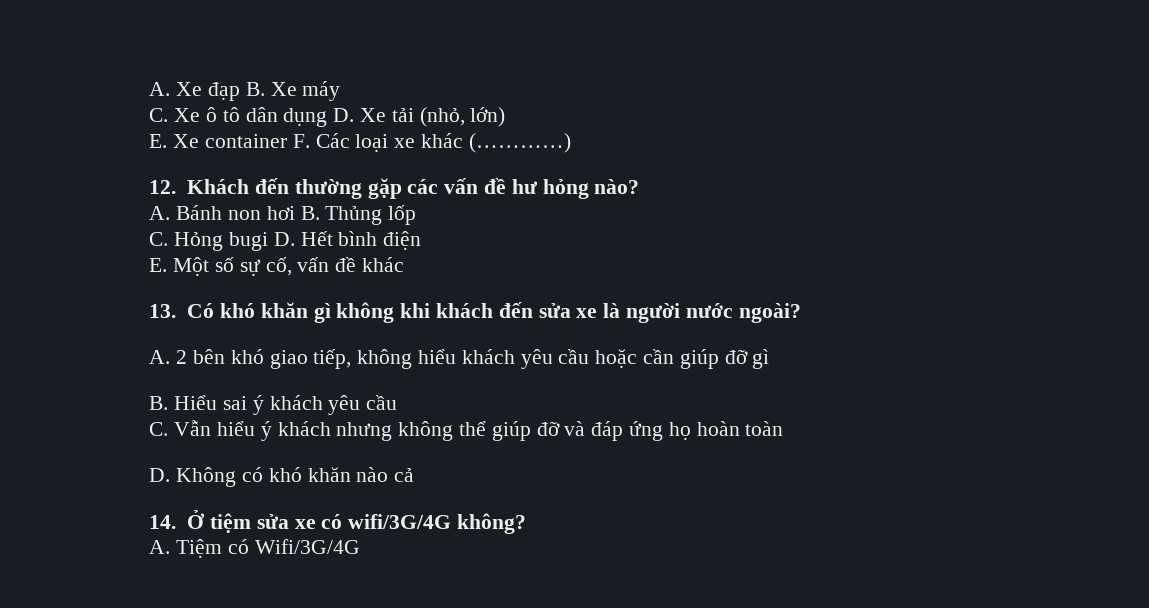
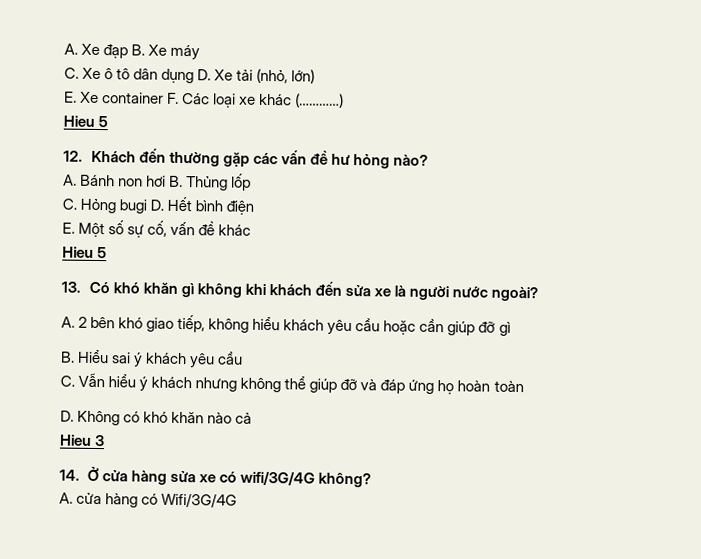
  E. Xe container F. Các loại xe khác (…………)
+ Hieu 5
  E. Một số sự cố, vấn đề khác
+ Hieu 5
+ Hieu 3
- 14. Ở tiệm sửa xe có wifi/3G/4G không?
+ 14. Ở cửa hàng sửa xe có wifi/3G/4G không?
- A. Tiệm có Wifi/3G/4G
+ A. cửa hàng có Wifi/3G/4G

